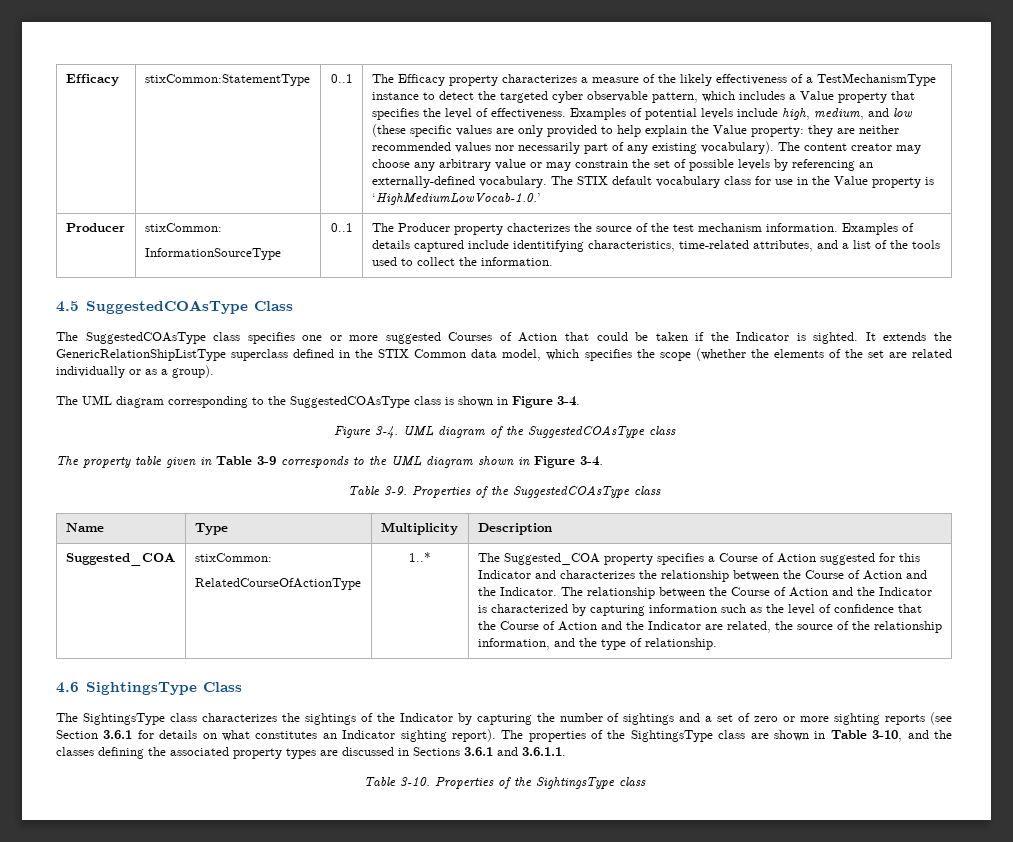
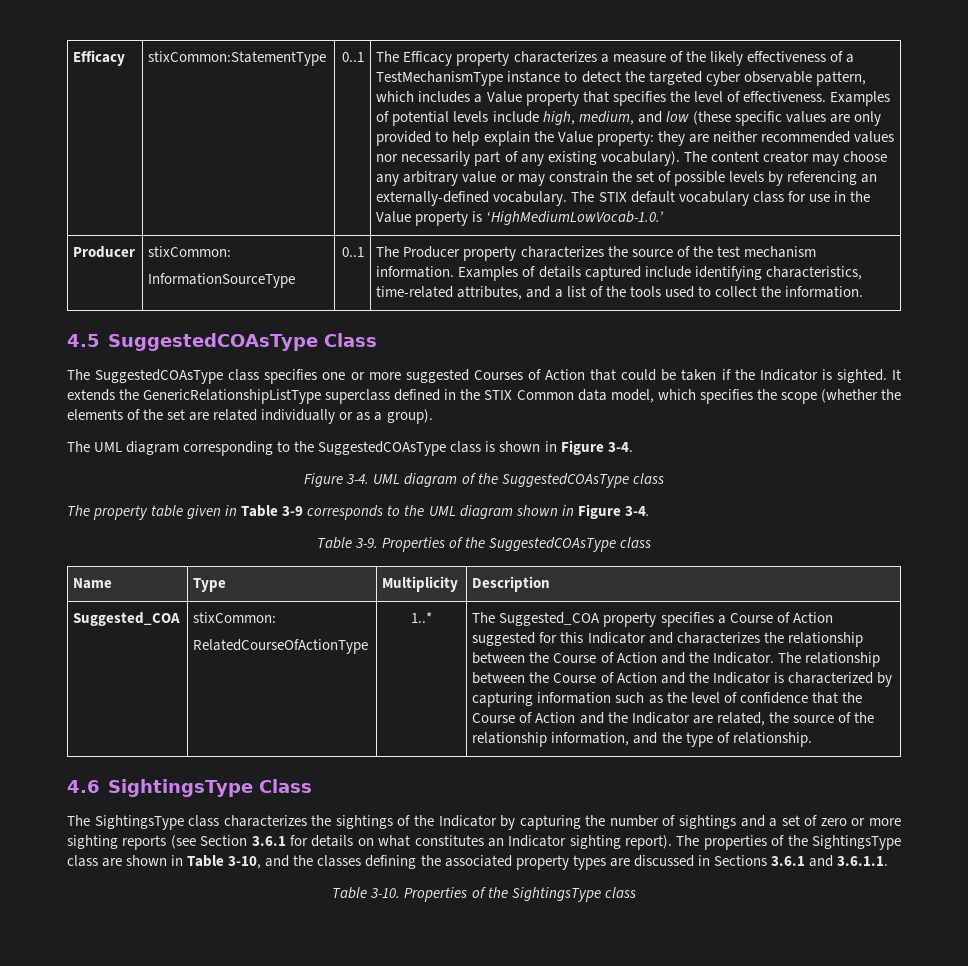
  Producer | stixCommon:
- InformationSourceType | 0..1 | The Producer property chacterizes the source of the test mechanism information. Examples of details captured include identitifying characteristics, time-related attributes, and a list of the tools used to collect the information.
+ InformationSourceType | 0..1 | The Producer property characterizes the source of the test mechanism information. Examples of details captured include identifying characteristics, time-related attributes, and a list of the tools used to collect the information.
- It extends the GenericRelationShipListType superclass defined in the STIX Common data model, which specifies the scope (whether the elements of the set are related individually or as a group).
+ It extends the GenericRelationshipListType superclass defined in the STIX Common data model, which specifies the scope (whether the elements of the set are related individually or as a group).

